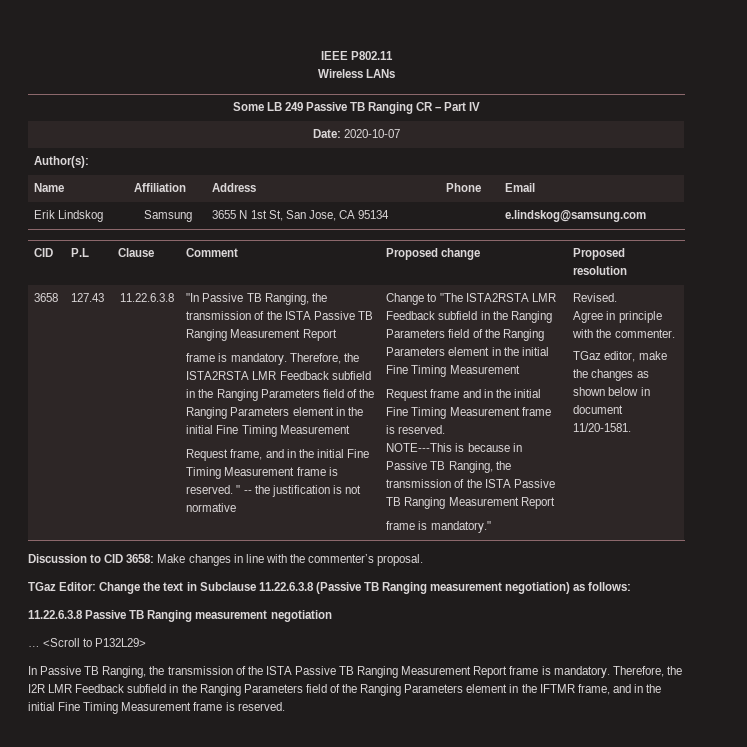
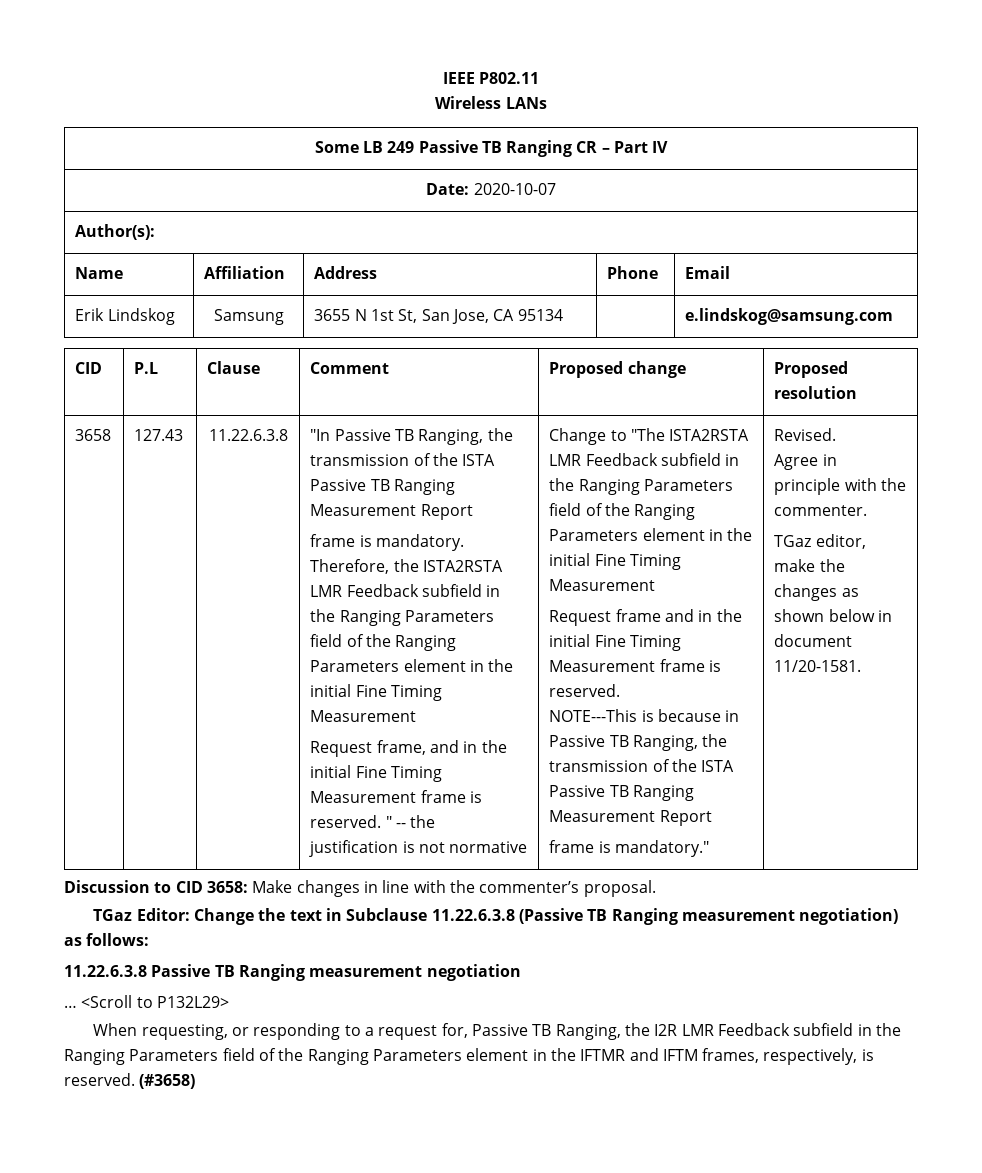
- In Passive TB Ranging, the transmission of the ISTA Passive TB Ranging Measurement Report frame is mandatory. Therefore, the I2R LMR Feedback subfield in the Ranging Parameters field of the Ranging Parameters element in the IFTMR frame, and in the initial Fine Timing Measurement frame is reserved.
+ When requesting, or responding to a request for, Passive TB Ranging, the I2R LMR Feedback subfield in the Ranging Parameters field of the Ranging Parameters element in the IFTMR and IFTM frames, respectively, is reserved. (#3658)

